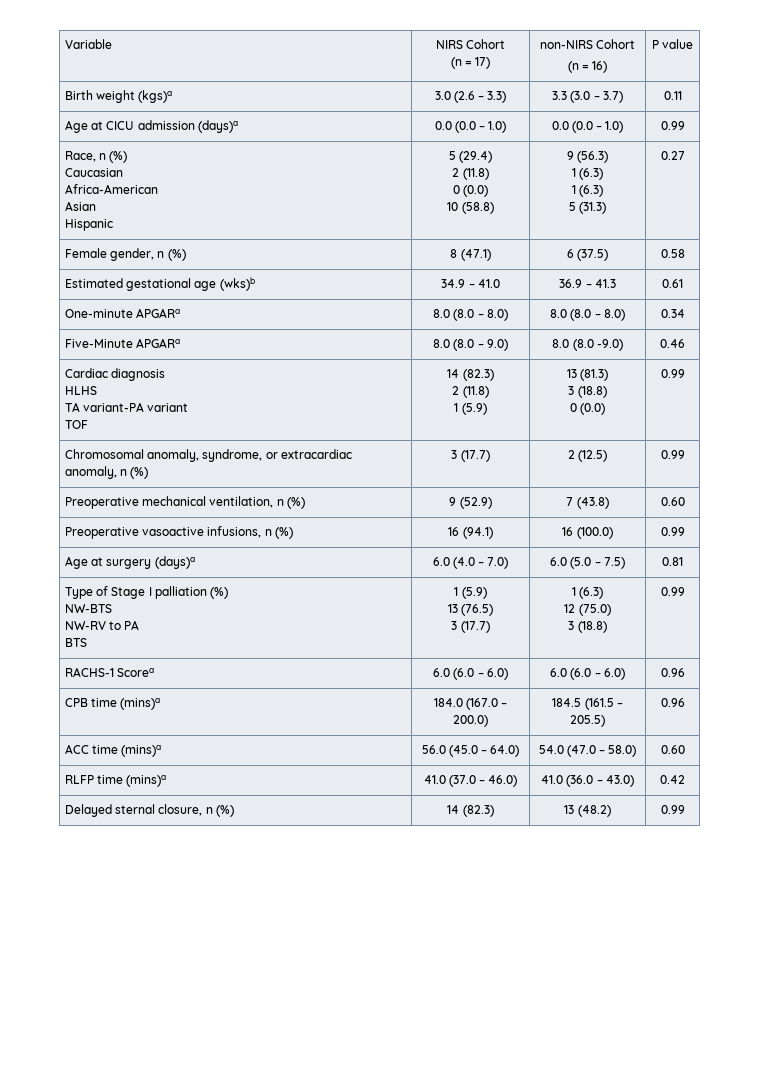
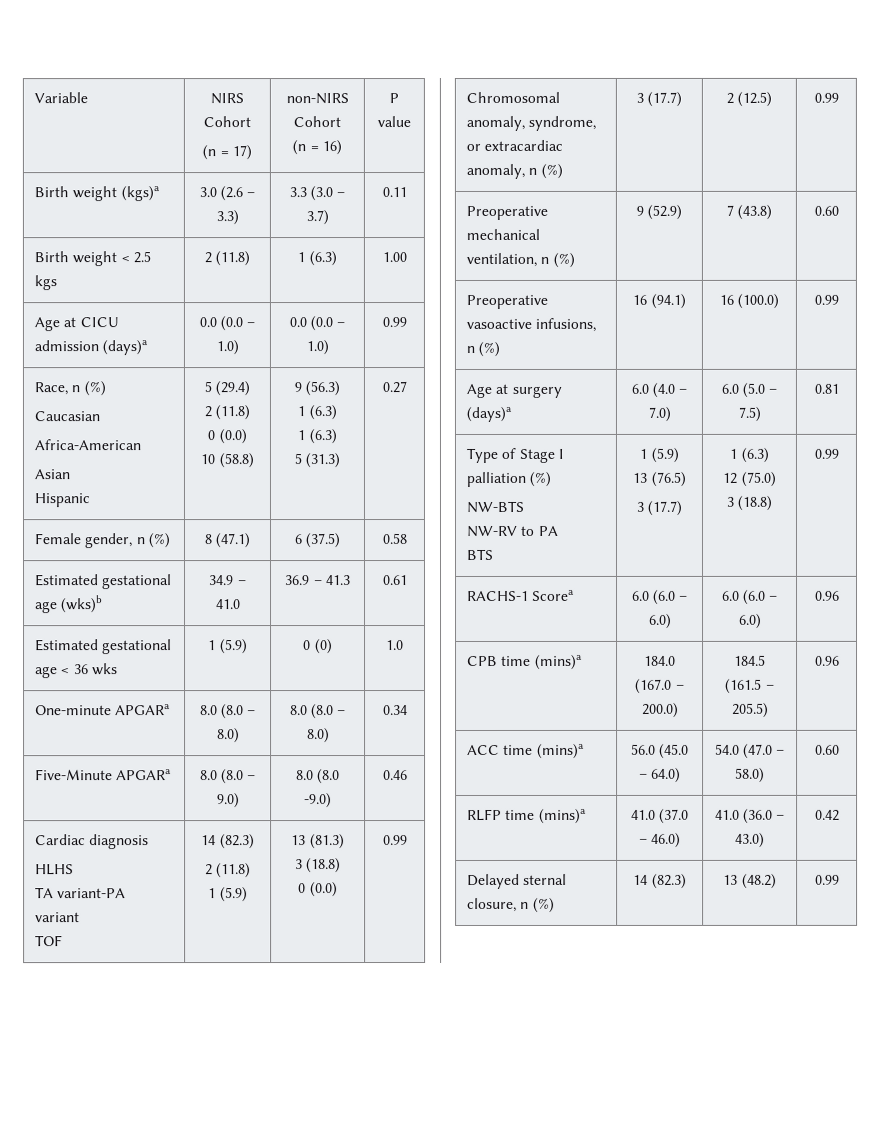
+ Birth weight < 2.5 kgs | 2 (11.8) | 1 (6.3) | 1.00
+ Estimated gestational age < 36 wks | 1 (5.9) | 0 (0) | 1.0

